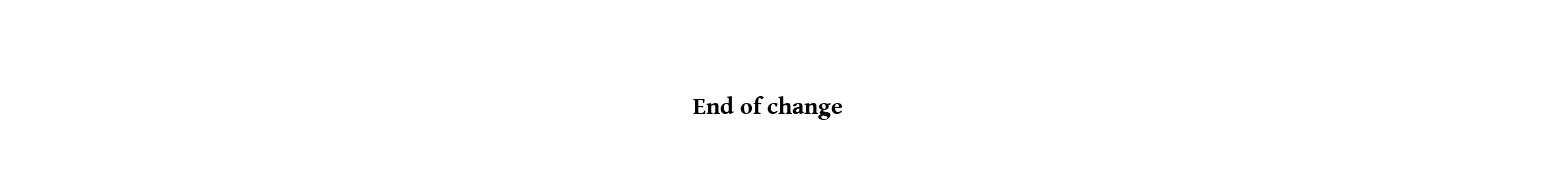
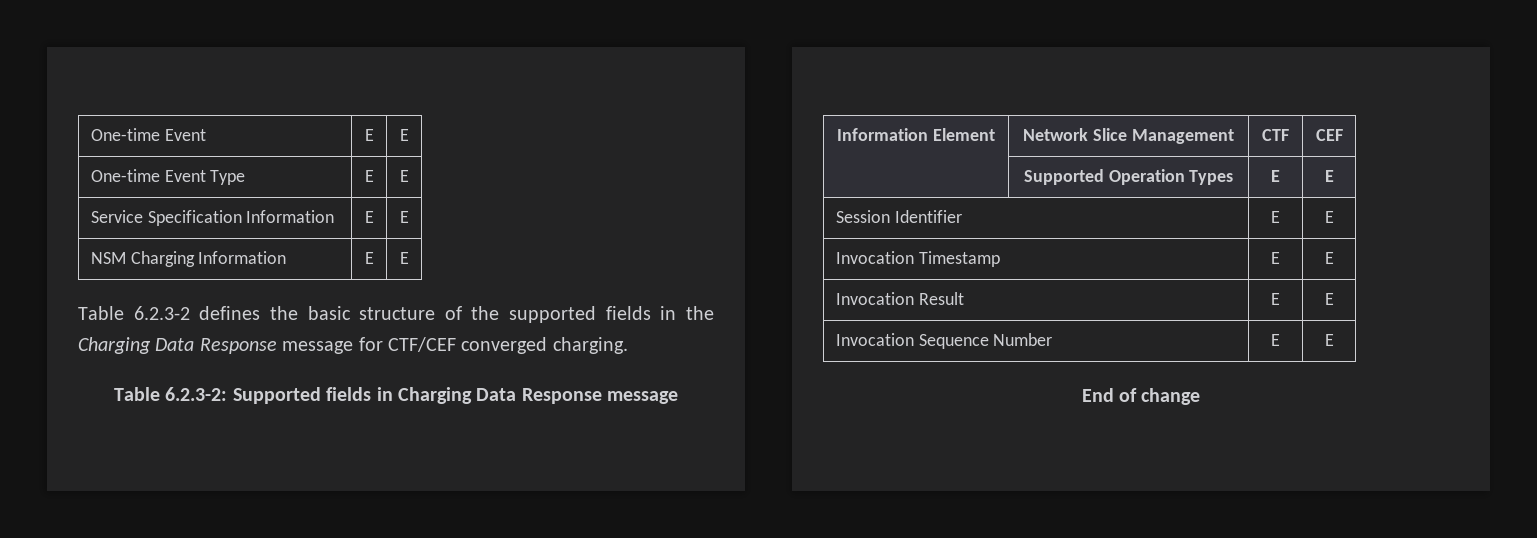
+ One-time Event | E | E
+ One-time Event Type | E | E
+ Service Specification Information | E | E
+ NSM Charging Information | E | E
+ Table 6.2.3-2 defines the basic structure of the supported fields in the Charging Data Response message for CTF/CEF converged charging.
+ Table 6.2.3-2: Supported fields in Charging Data Response message
+ Information Element | Network Slice Management | CTF | CEF
+ | Supported Operation Types | E | E
+ Session Identifier | E | E
+ Invocation Timestamp | E | E
+ Invocation Result | E | E
+ Invocation Sequence Number | E | E

